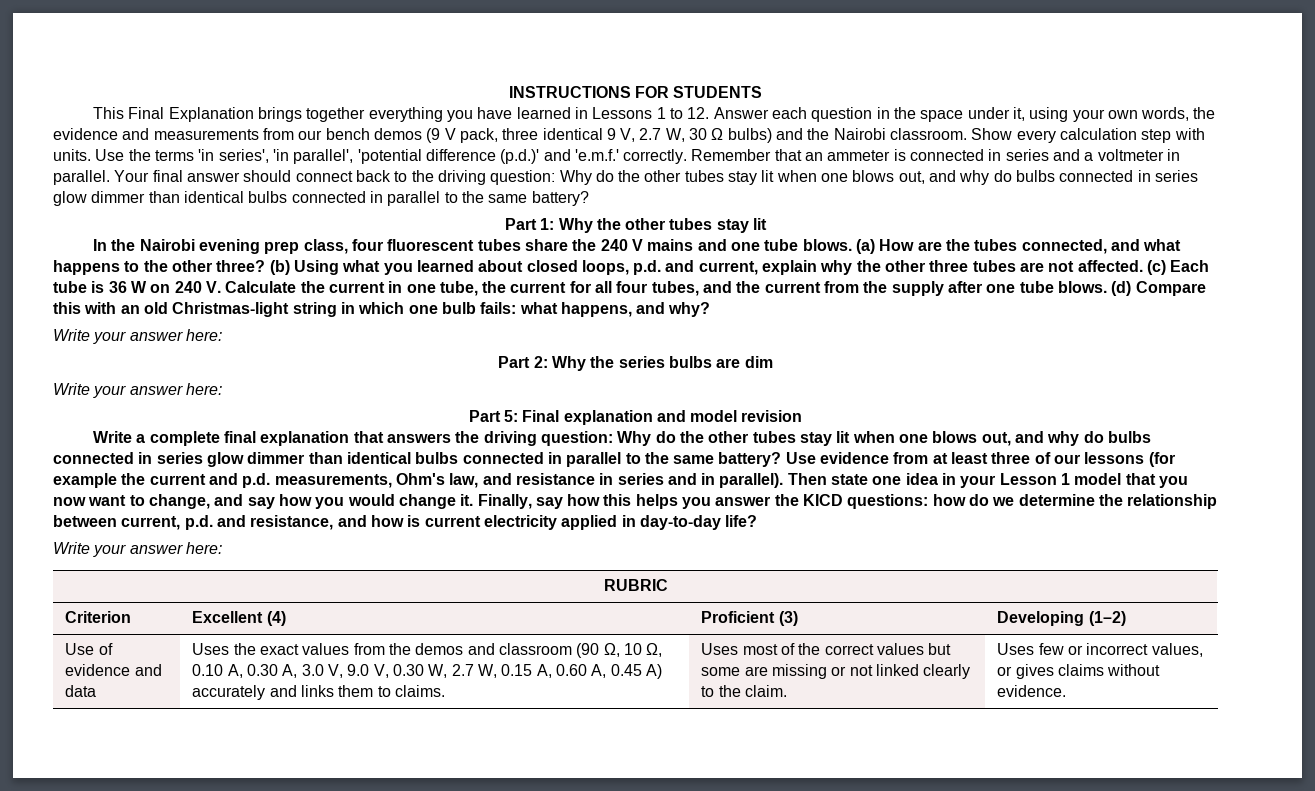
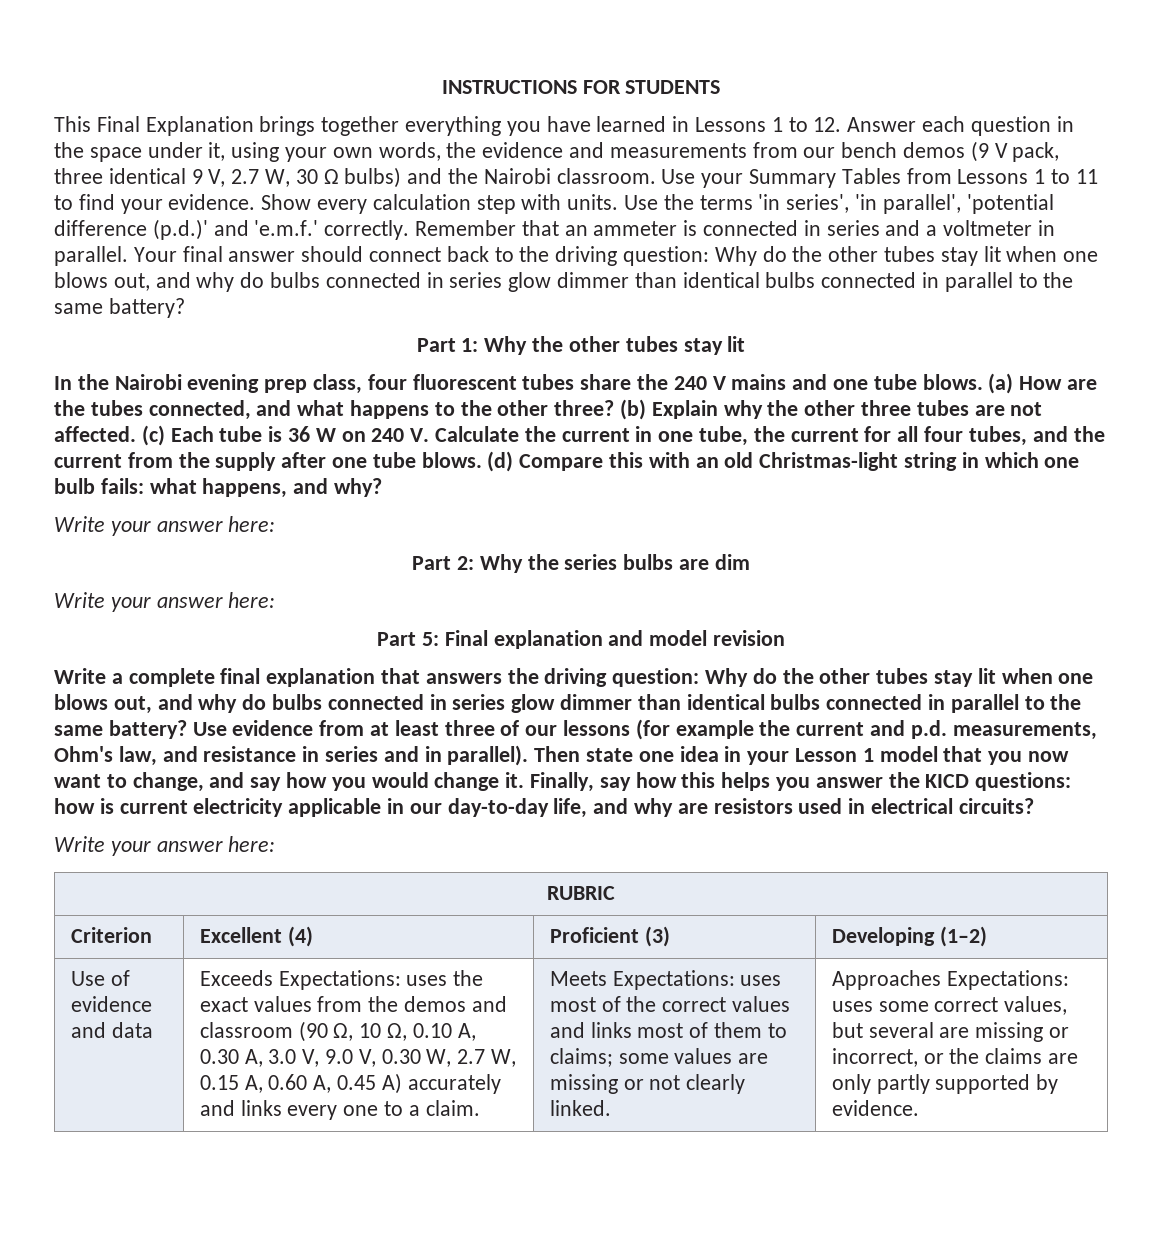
+ Use your Summary Tables from Lessons 1 to 11 to find your evidence.
- (b) Using what you learned about closed loops, p.d. and current, explain why the other three tubes are not affected.
+ (b) Explain why the other three tubes are not affected.
- Finally, say how this helps you answer the KICD questions: how do we determine the relationship between current, p.d. and resistance, and how is current electricity applied in day-to-day life?
+ Finally, say how this helps you answer the KICD questions: how is current electricity applicable in our day-to-day life, and why are resistors used in electrical circuits?
- Uses the exact values from the demos and classroom (90 Ω, 10 Ω, 0.10 A, 0.30 A, 3.0 V, 9.0 V, 0.30 W, 2.7 W, 0.15 A, 0.60 A, 0.45 A) accurately and links them to claims. | Uses most of the correct values but some are missing or not linked clearly to the claim. | Uses few or incorrect values, or gives claims without evidence.
+ Exceeds Expectations: uses the exact values from the demos and classroom (90 Ω, 10 Ω, 0.10 A, 0.30 A, 3.0 V, 9.0 V, 0.30 W, 2.7 W, 0.15 A, 0.60 A, 0.45 A) accurately and links every one to a claim. | Meets Expectations: uses most of the correct values and links most of them to claims; some values are missing or not clearly linked. | Approaches Expectations: uses some correct values, but several are missing or incorrect, or the claims are only partly supported by evidence.

